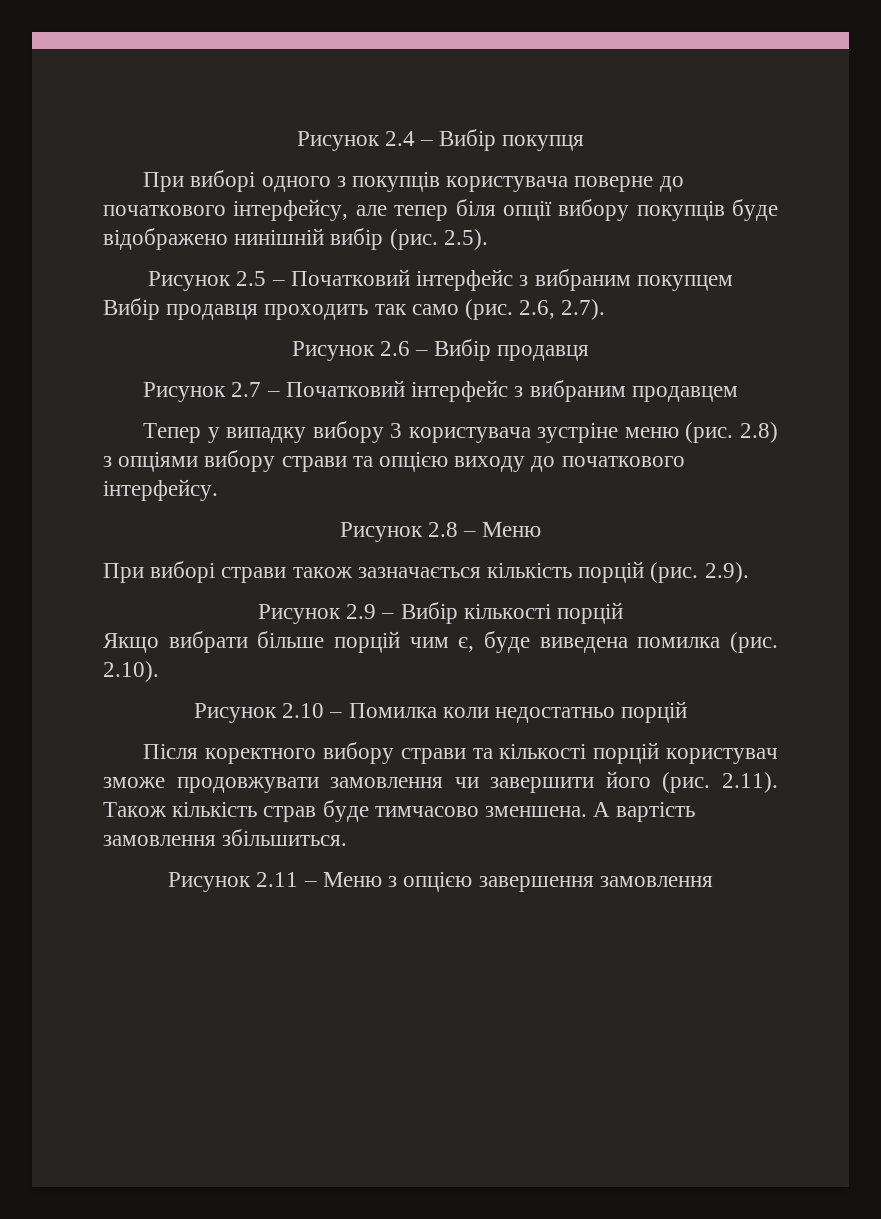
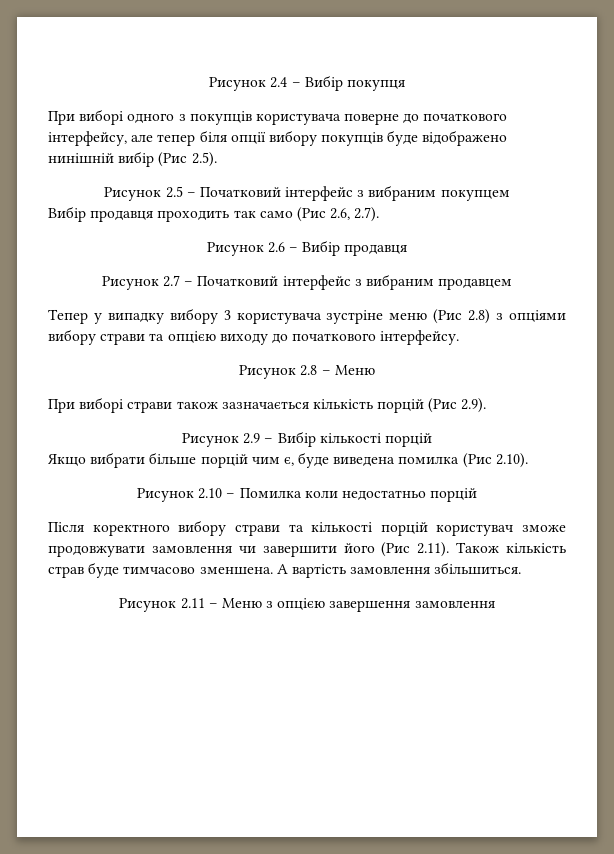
- При виборі одного з покупців користувача поверне до початкового інтерфейсу, але тепер біля опції вибору покупців буде відображено нинішній вибір (рис. 2.5).
+ При виборі одного з покупців користувача поверне до початкового інтерфейсу, але тепер біля опції вибору покупців буде відображено нинішній вибір (Рис 2.5).
- Вибір продавця проходить так само (рис. 2.6, 2.7).
+ Вибір продавця проходить так само (Рис 2.6, 2.7).
- Тепер у випадку вибору 3 користувача зустріне меню (рис. 2.8) з опціями вибору страви та опцією виходу до початкового інтерфейсу.
+ Тепер у випадку вибору 3 користувача зустріне меню (Рис 2.8) з опціями вибору страви та опцією виходу до початкового інтерфейсу.
- При виборі страви також зазначається кількість порцій (рис. 2.9).
+ При виборі страви також зазначається кількість порцій (Рис 2.9).
- Якщо вибрати більше порцій чим є, буде виведена помилка (рис. 2.10).
+ Якщо вибрати більше порцій чим є, буде виведена помилка (Рис 2.10).
- Після коректного вибору страви та кількості порцій користувач зможе продовжувати замовлення чи завершити його (рис. 2.11). Також кількість страв буде тимчасово зменшена.
+ Після коректного вибору страви та кількості порцій користувач зможе продовжувати замовлення чи завершити його (Рис 2.11). Також кількість страв буде тимчасово зменшена.

